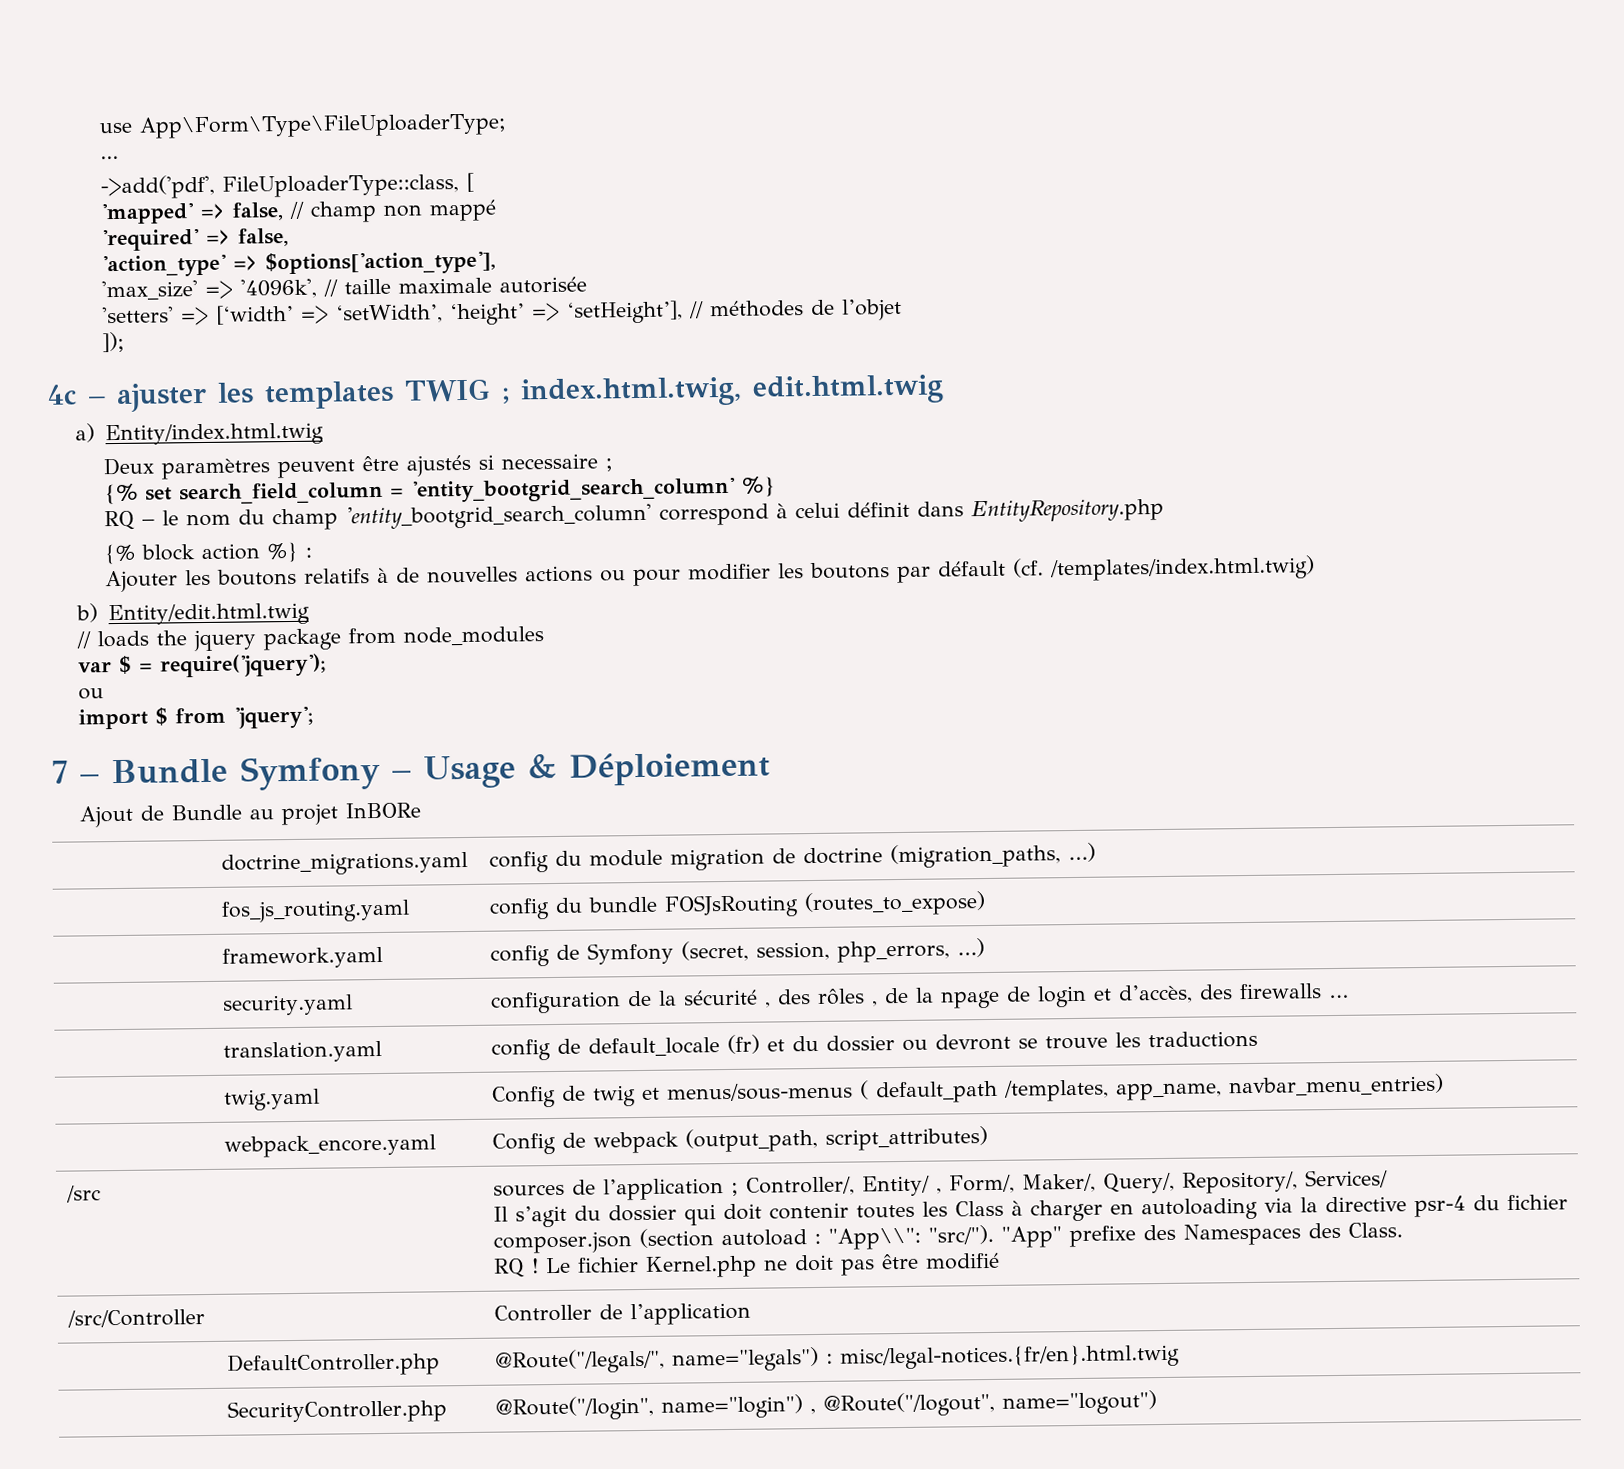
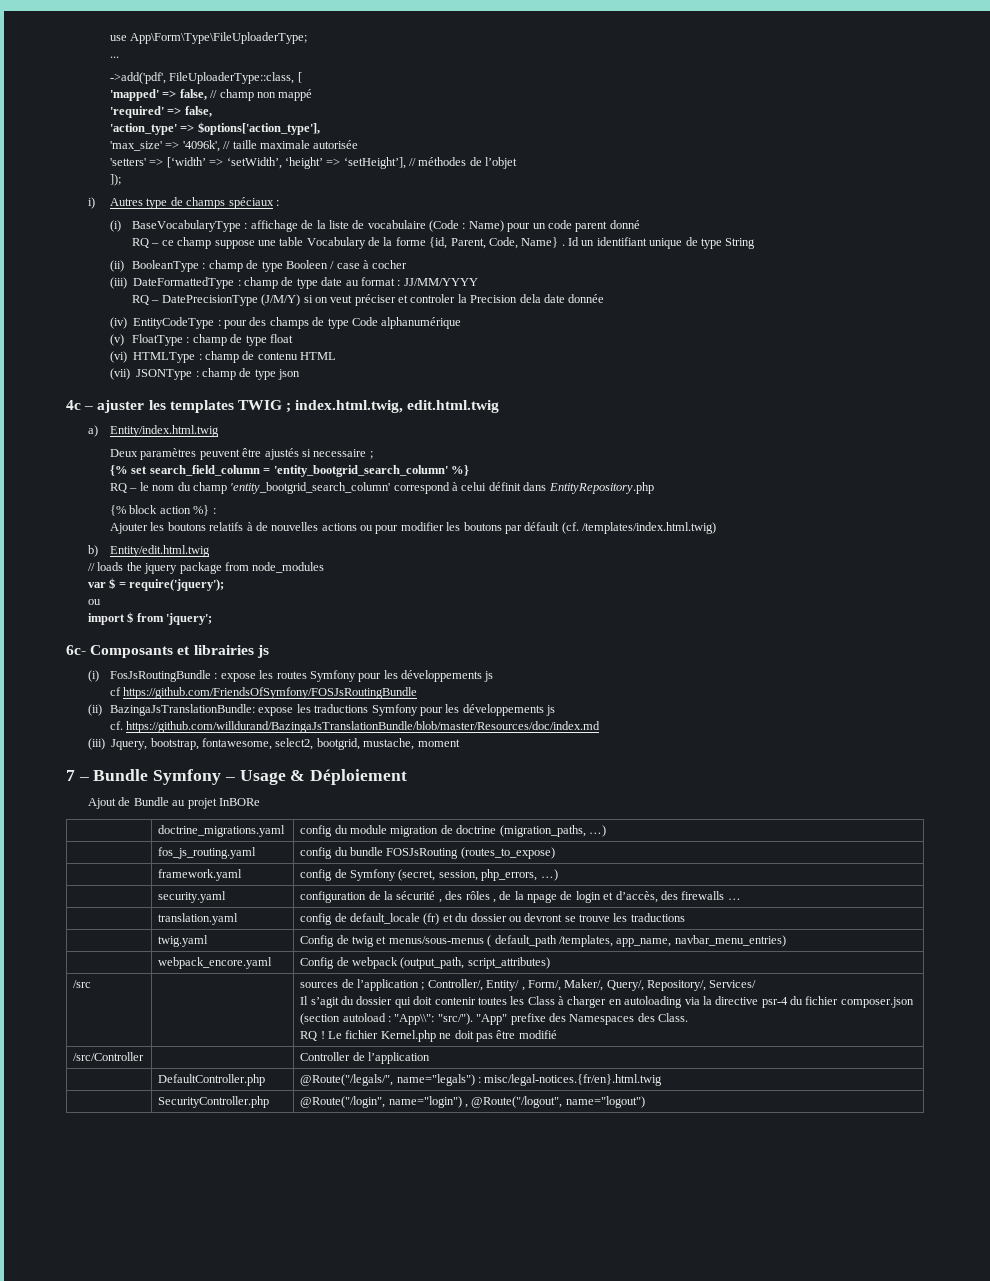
+ i) Autres type de champs spéciaux :
+ (i) BaseVocabularyType : affichage de la liste de vocabulaire (Code : Name) pour un code parent donné
+ RQ – ce champ suppose une table Vocabulary de la forme {id, Parent, Code, Name} . Id un identifiant unique de type String
+ (ii) BooleanType : champ de type Booleen / case à cocher
+ (iii) DateFormattedType : champ de type date au format : JJ/MM/YYYY
+ RQ – DatePrecisionType (J/M/Y) si on veut préciser et controler la Precision dela date donnée
+ (iv) EntityCodeType : pour des champs de type Code alphanumérique
+ (v) FloatType : champ de type float
+ (vi) HTMLType : champ de contenu HTML
+ (vii) JSONType : champ de type json
+ 6c- Composants et librairies js
+ (i) FosJsRoutingBundle : expose les routes Symfony pour les développements js
+ cf https://github.com/FriendsOfSymfony/FOSJsRoutingBundle
+ (ii) BazingaJsTranslationBundle: expose les traductions Symfony pour les développements js
+ cf. https://github.com/willdurand/BazingaJsTranslationBundle/blob/master/Resources/doc/index.md
+ (iii) Jquery, bootstrap, fontawesome, select2, bootgrid, mustache, moment

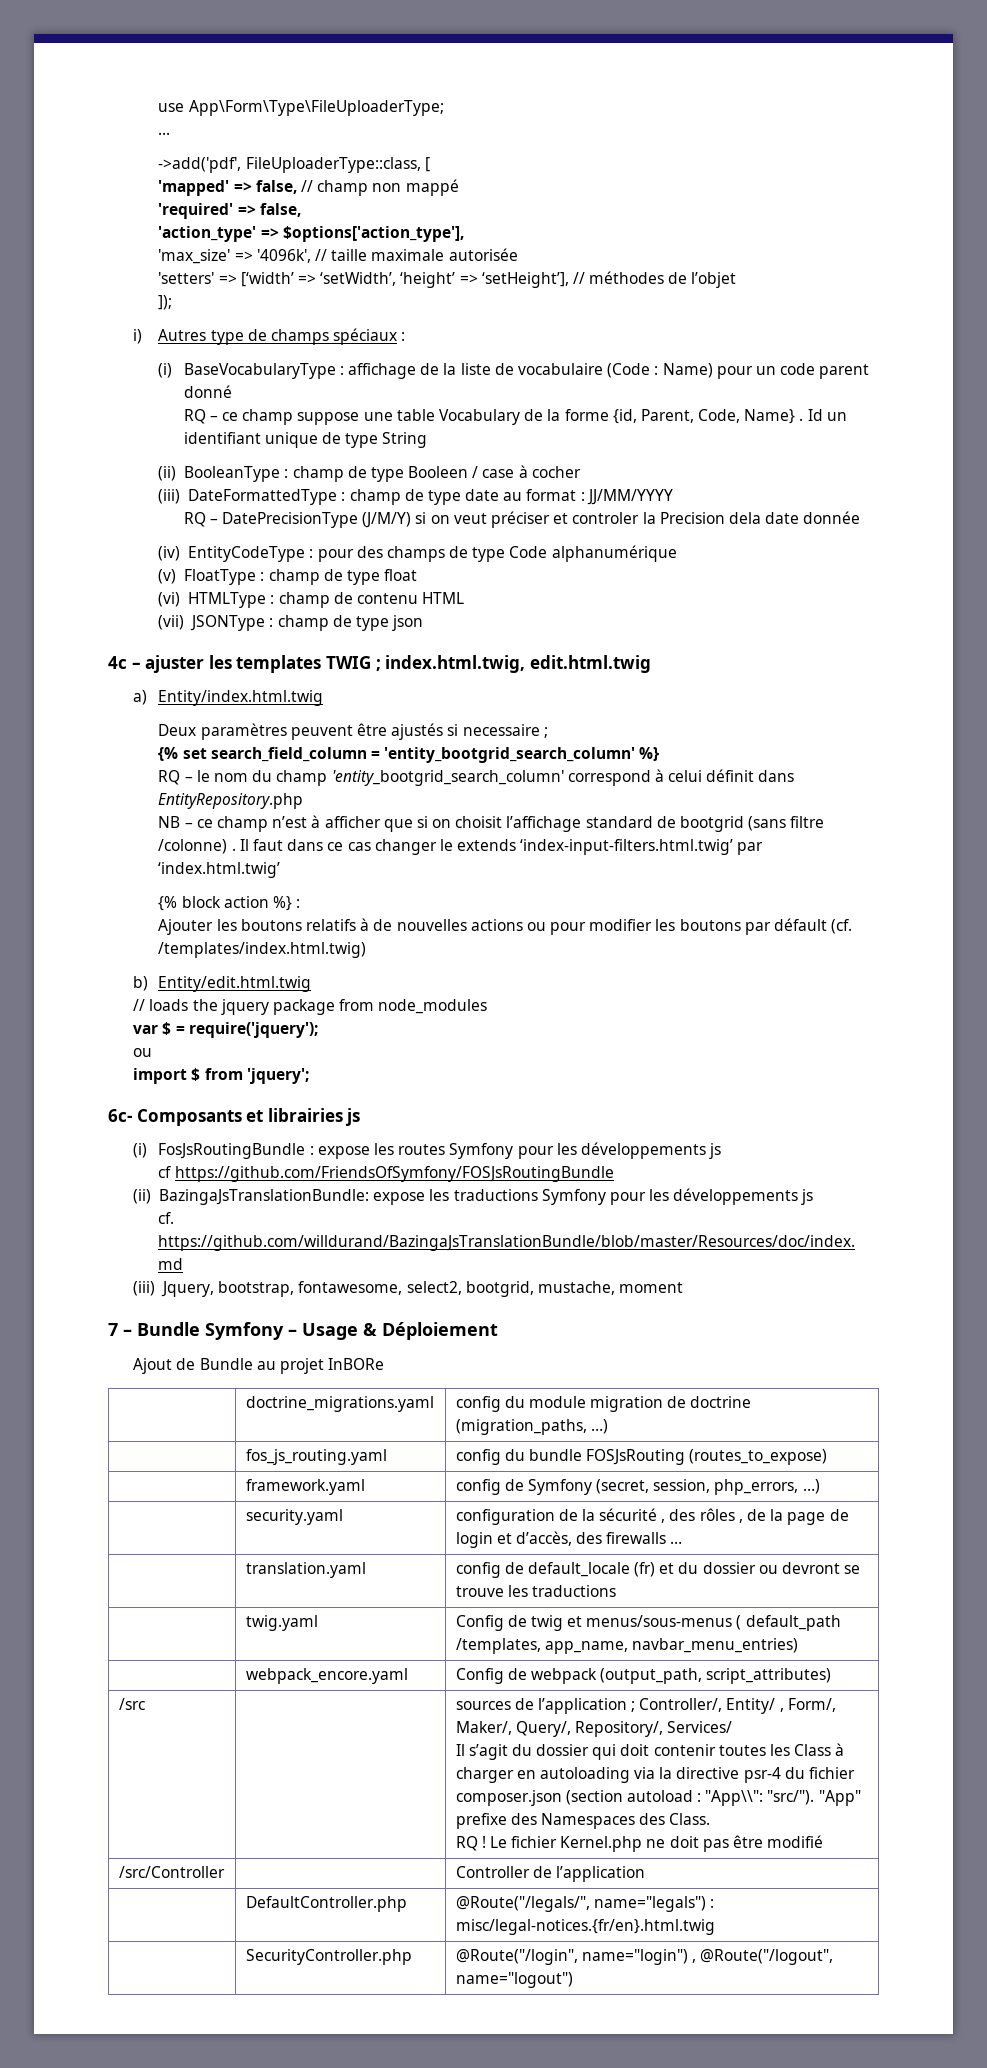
+ NB – ce champ n’est à afficher que si on choisit l’affichage standard de bootgrid (sans filtre /colonne) . Il faut dans ce cas changer le extends ‘index-input-filters.html.twig’ par ‘index.html.twig’
- | security.yaml | configuration de la sécurité , des rôles , de la npage de login et d’accès, des firewalls …
+ | security.yaml | configuration de la sécurité , des rôles , de la page de login et d’accès, des firewalls …

